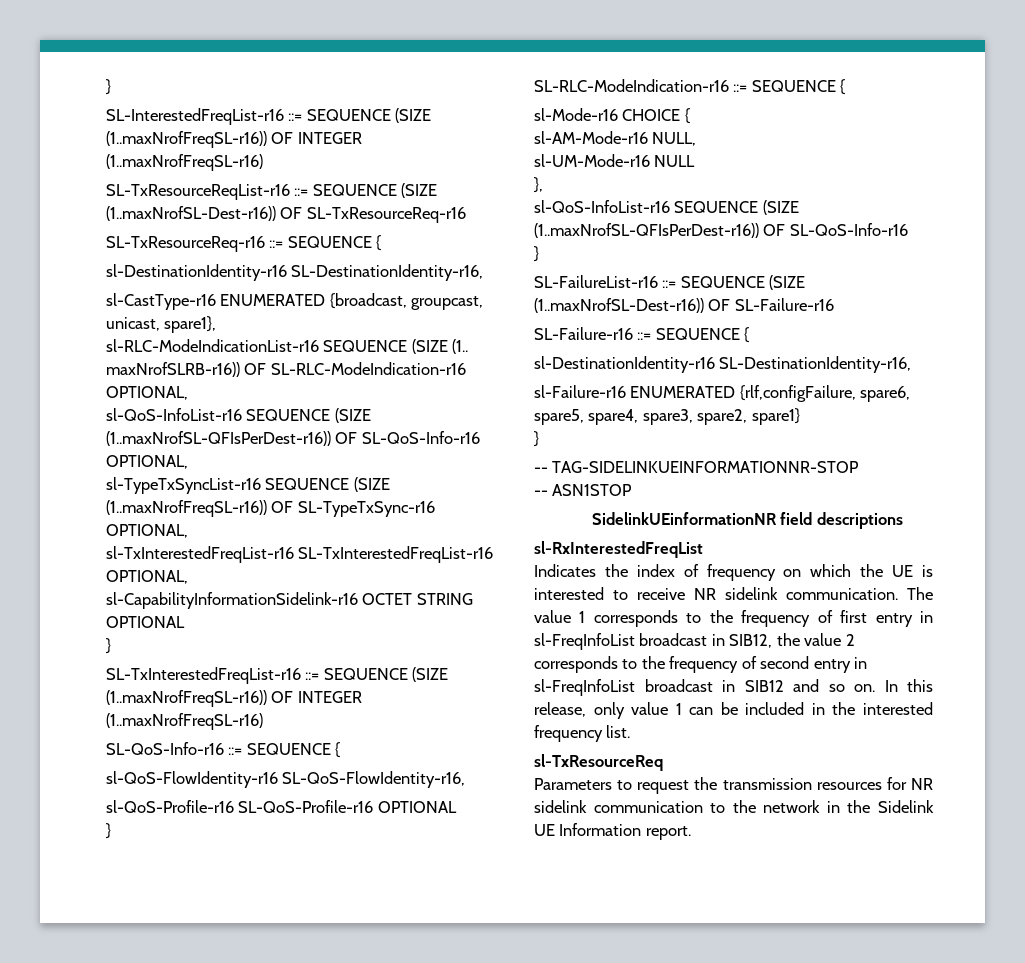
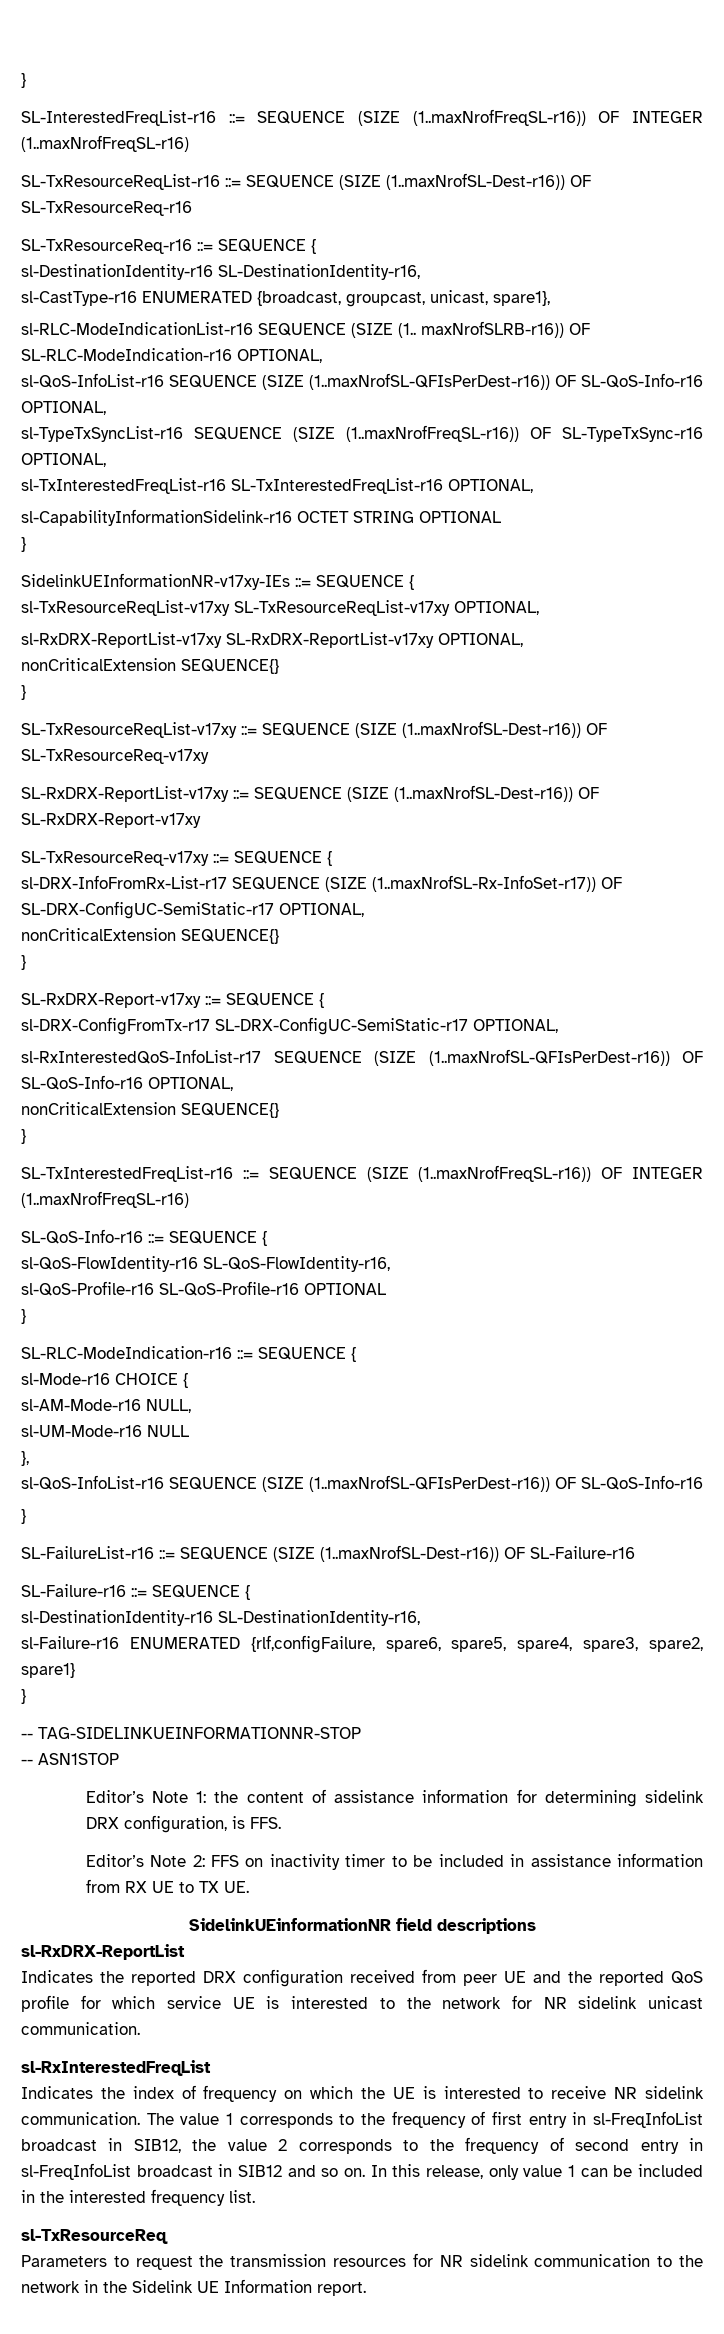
+ SidelinkUEInformationNR-v17xy-IEs ::= SEQUENCE {
+ sl-TxResourceReqList-v17xy SL-TxResourceReqList-v17xy OPTIONAL,
+ sl-RxDRX-ReportList-v17xy SL-RxDRX-ReportList-v17xy OPTIONAL,
+ nonCriticalExtension SEQUENCE{}
+ }
+ SL-TxResourceReqList-v17xy ::= SEQUENCE (SIZE (1..maxNrofSL-Dest-r16)) OF SL-TxResourceReq-v17xy
+ SL-RxDRX-ReportList-v17xy ::= SEQUENCE (SIZE (1..maxNrofSL-Dest-r16)) OF SL-RxDRX-Report-v17xy
+ SL-TxResourceReq-v17xy ::= SEQUENCE {
+ sl-DRX-InfoFromRx-List-r17 SEQUENCE (SIZE (1..maxNrofSL-Rx-InfoSet-r17)) OF SL-DRX-ConfigUC-SemiStatic-r17 OPTIONAL,
+ nonCriticalExtension SEQUENCE{}
+ }
+ SL-RxDRX-Report-v17xy ::= SEQUENCE {
+ sl-DRX-ConfigFromTx-r17 SL-DRX-ConfigUC-SemiStatic-r17 OPTIONAL,
+ sl-RxInterestedQoS-InfoList-r17 SEQUENCE (SIZE (1..maxNrofSL-QFIsPerDest-r16)) OF SL-QoS-Info-r16 OPTIONAL,
+ nonCriticalExtension SEQUENCE{}
+ }
+ Editor’s Note 1: the content of assistance information for determining sidelink DRX configuration, is FFS.
+ Editor’s Note 2: FFS on inactivity timer to be included in assistance information from RX UE to TX UE.
  SidelinkUEinformationNR field descriptions
+ sl-RxDRX-ReportList
+ Indicates the reported DRX configuration received from peer UE and the reported QoS profile for which service UE is interested to the network for NR sidelink unicast communication.

